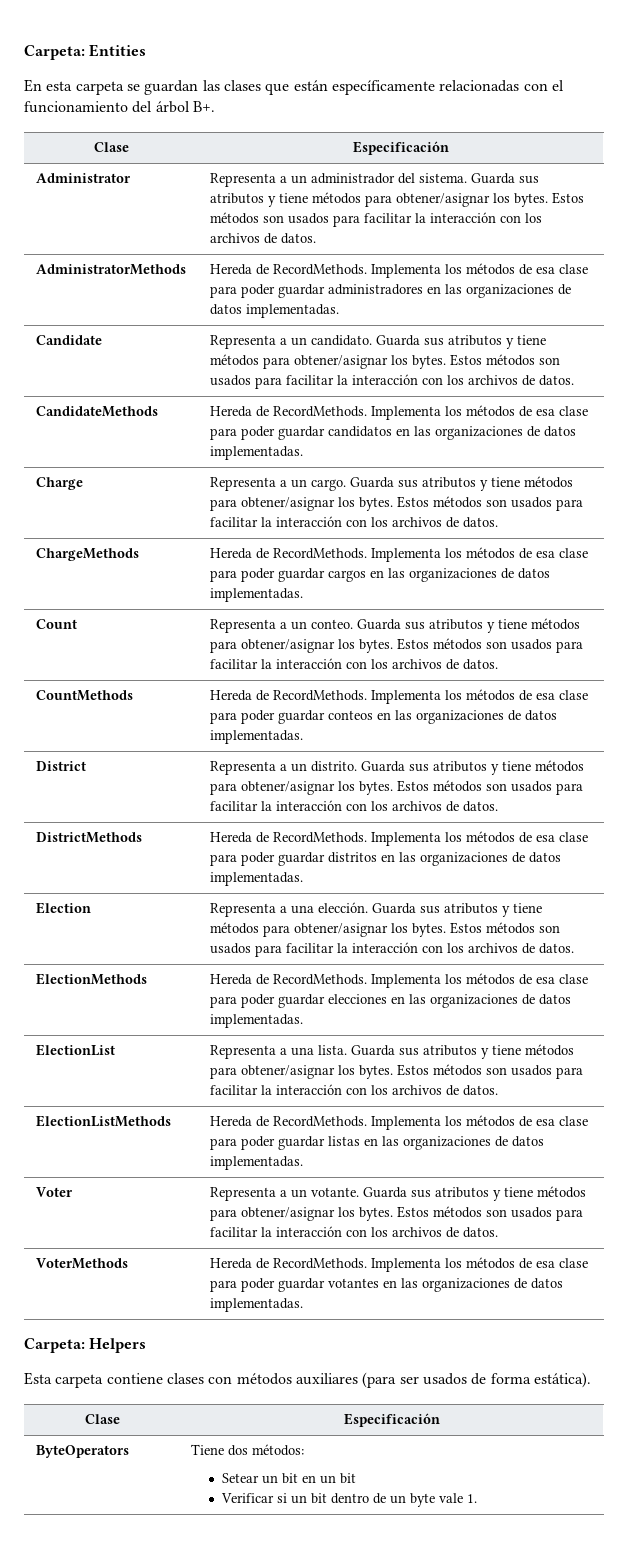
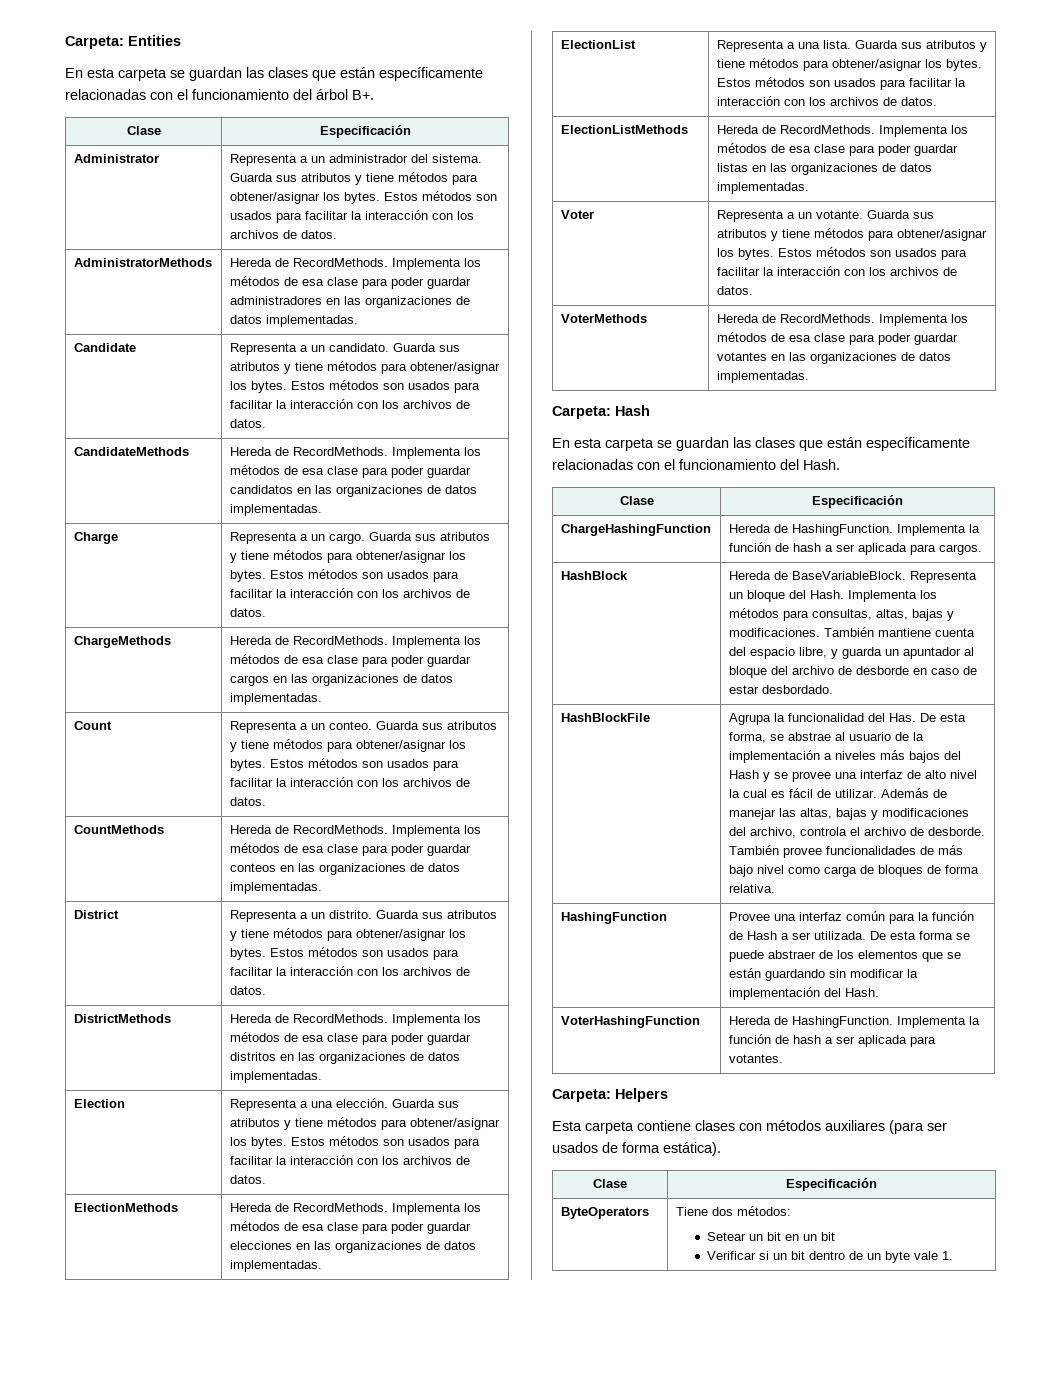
+ Carpeta: Hash
+ En esta carpeta se guardan las clases que están específicamente relacionadas con el funcionamiento del Hash.
+ Clase | Especificación
+ ChargeHashingFunction | Hereda de HashingFunction. Implementa la función de hash a ser aplicada para cargos.
+ HashBlock | Hereda de BaseVariableBlock. Representa un bloque del Hash. Implementa los métodos para consultas, altas, bajas y modificaciones. También mantiene cuenta del espacio libre, y guarda un apuntador al bloque del archivo de desborde en caso de estar desbordado.
+ HashBlockFile | Agrupa la funcionalidad del Has. De esta forma, se abstrae al usuario de la implementación a niveles más bajos del Hash y se provee una interfaz de alto nivel la cual es fácil de utilizar. Además de manejar las altas, bajas y modificaciones del archivo, controla el archivo de desborde. También provee funcionalidades de más bajo nivel como carga de bloques de forma relativa.
+ HashingFunction | Provee una interfaz común para la función de Hash a ser utilizada. De esta forma se puede abstraer de los elementos que se están guardando sin modificar la implementación del Hash.
+ VoterHashingFunction | Hereda de HashingFunction. Implementa la función de hash a ser aplicada para votantes.

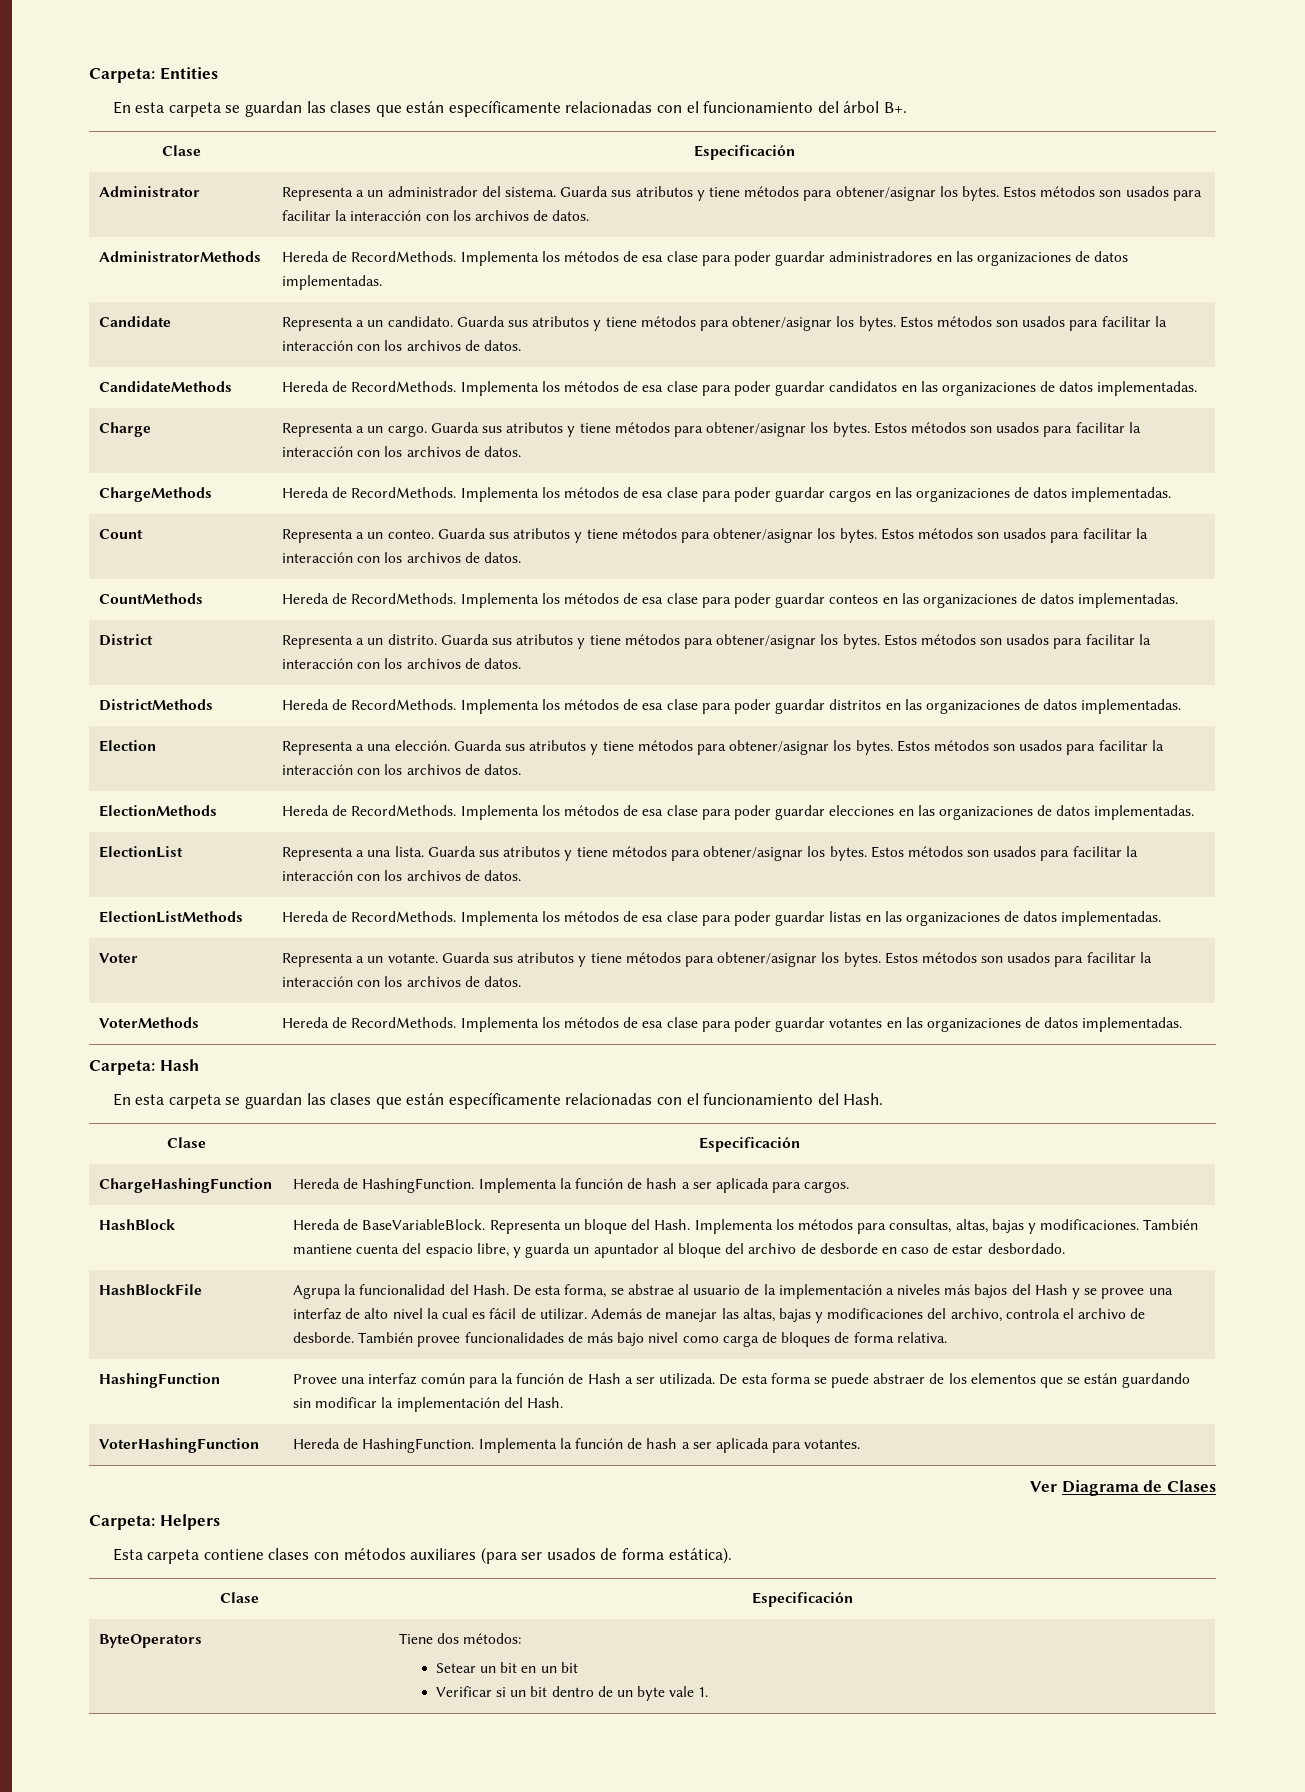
- Agrupa la funcionalidad del Has. De esta forma, se abstrae al usuario de la implementación a niveles más bajos del Hash y se provee una interfaz de alto nivel la cual es fácil de utilizar.
+ Agrupa la funcionalidad del Hash. De esta forma, se abstrae al usuario de la implementación a niveles más bajos del Hash y se provee una interfaz de alto nivel la cual es fácil de utilizar.
+ Ver Diagrama de Clases

